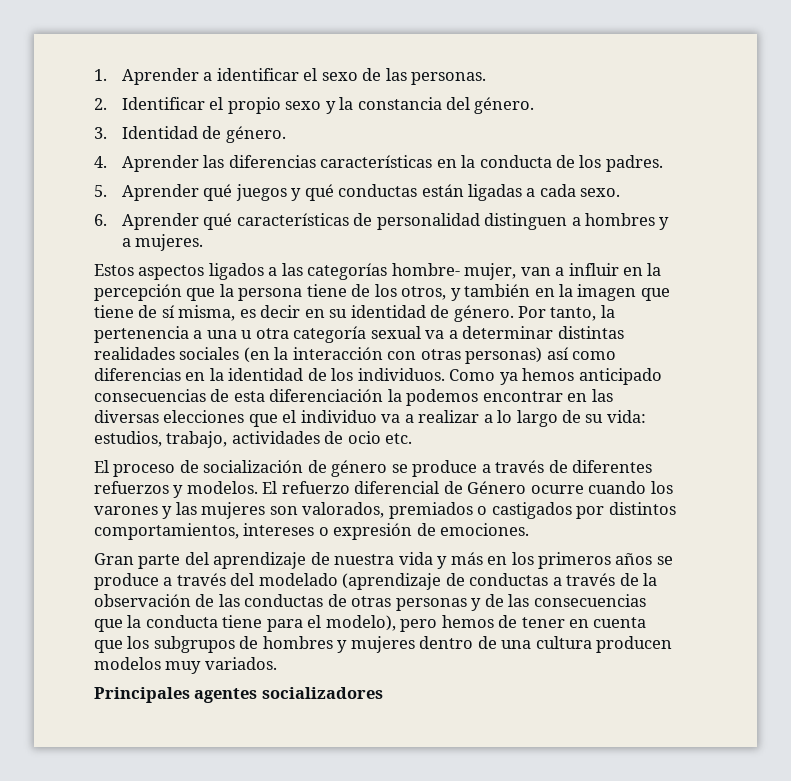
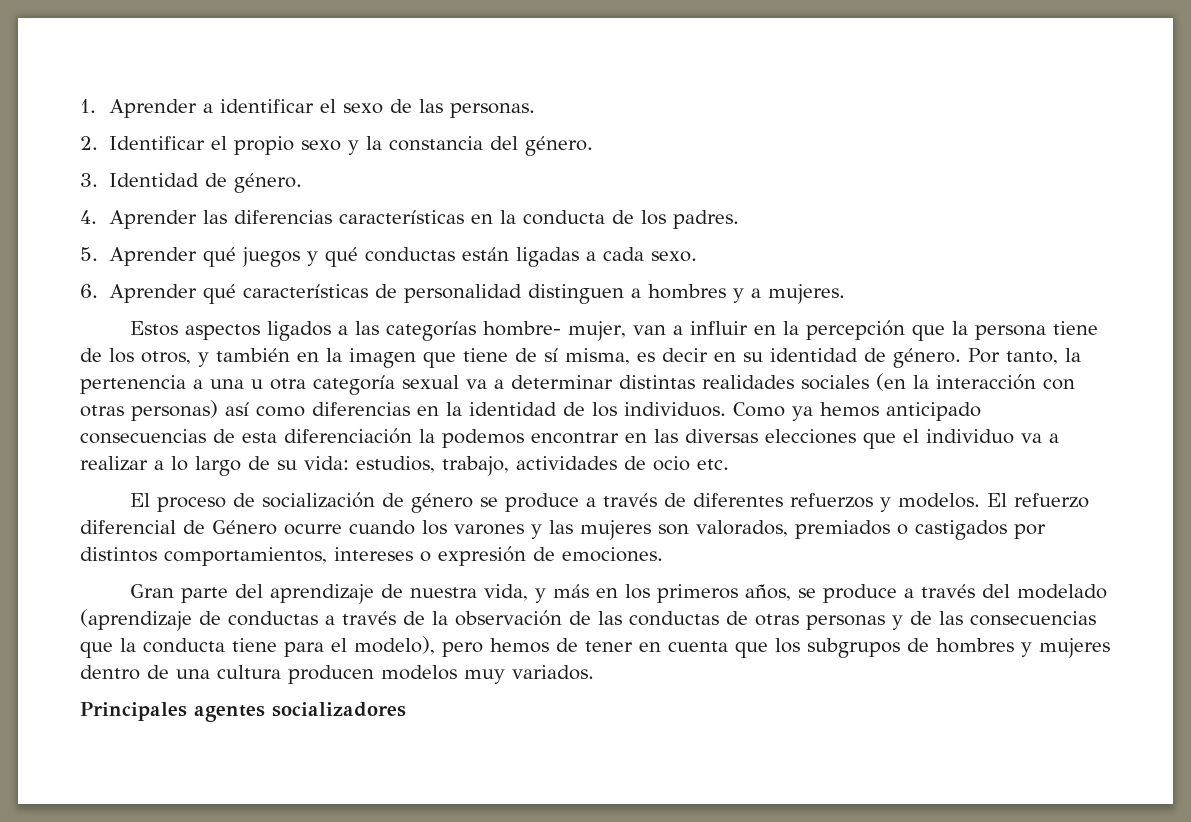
- Gran parte del aprendizaje de nuestra vida y más en los primeros años se produce a través del modelado (aprendizaje de conductas a través de la observación de las conductas de otras personas y de las consecuencias que la conducta tiene para el modelo), pero hemos de tener en cuenta que los subgrupos de hombres y mujeres dentro de una cultura producen modelos muy variados.
+ Gran parte del aprendizaje de nuestra vida, y más en los primeros años, se produce a través del modelado (aprendizaje de conductas a través de la observación de las conductas de otras personas y de las consecuencias que la conducta tiene para el modelo), pero hemos de tener en cuenta que los subgrupos de hombres y mujeres dentro de una cultura producen modelos muy variados.

